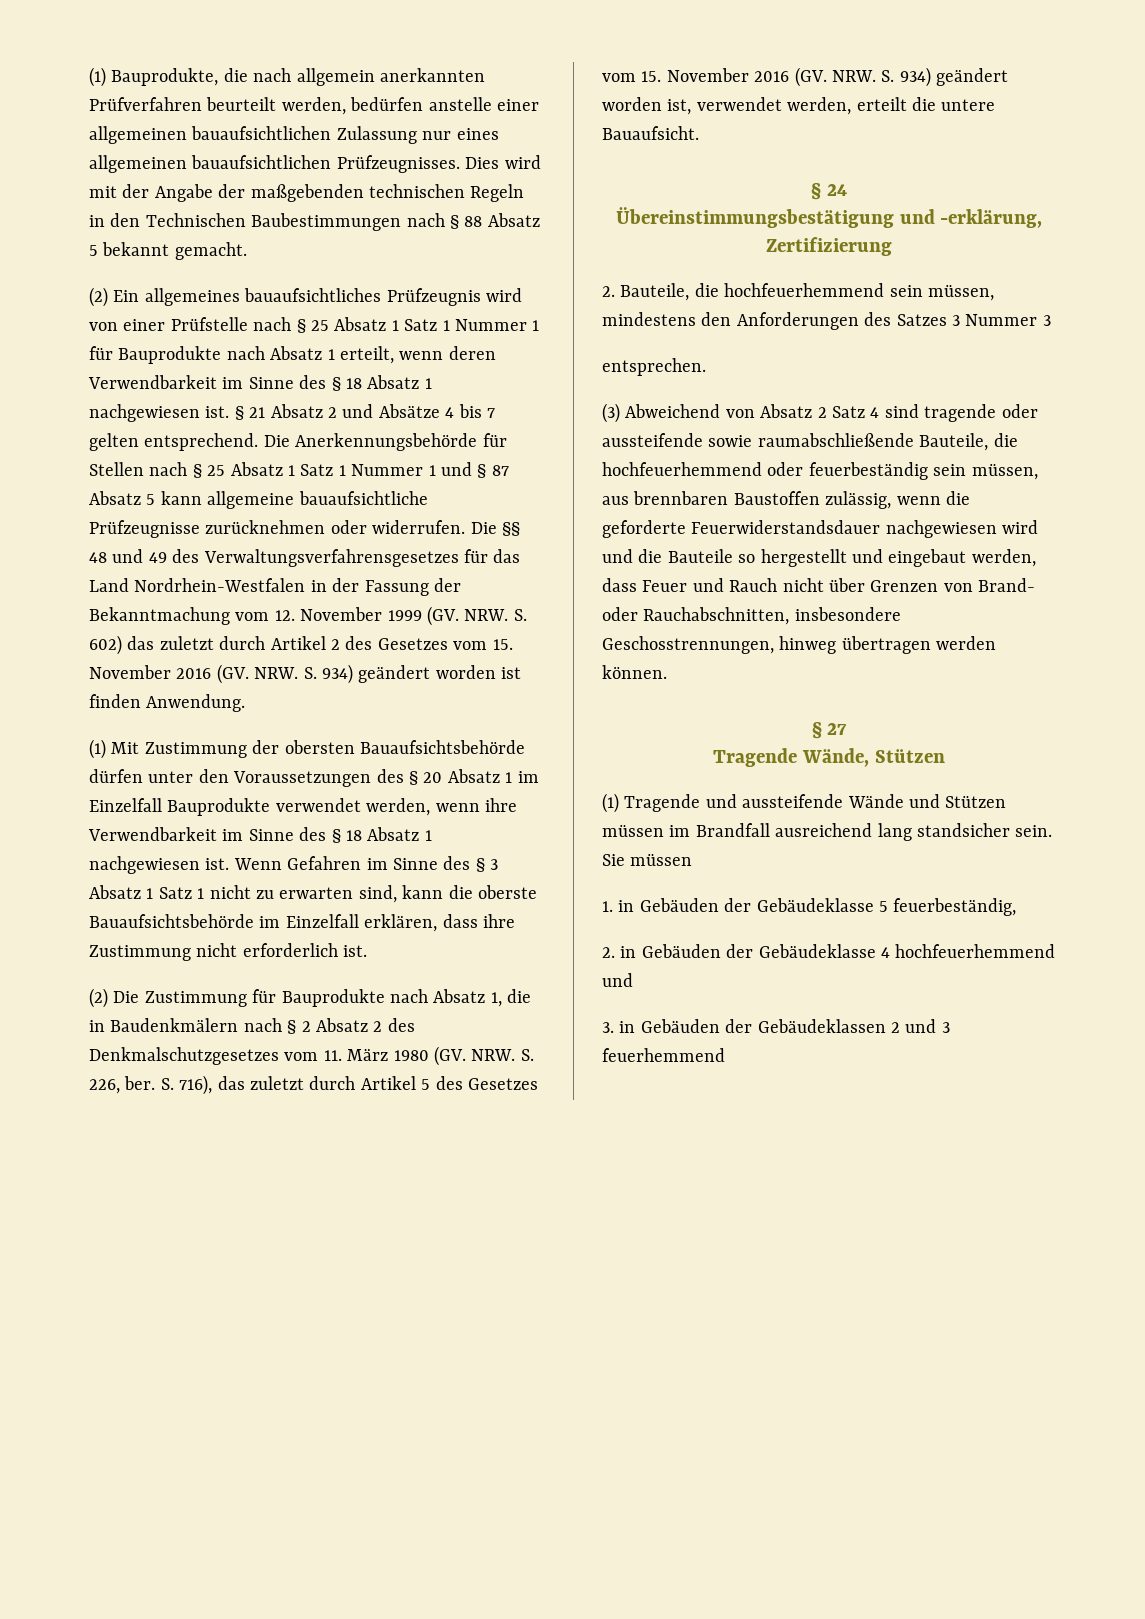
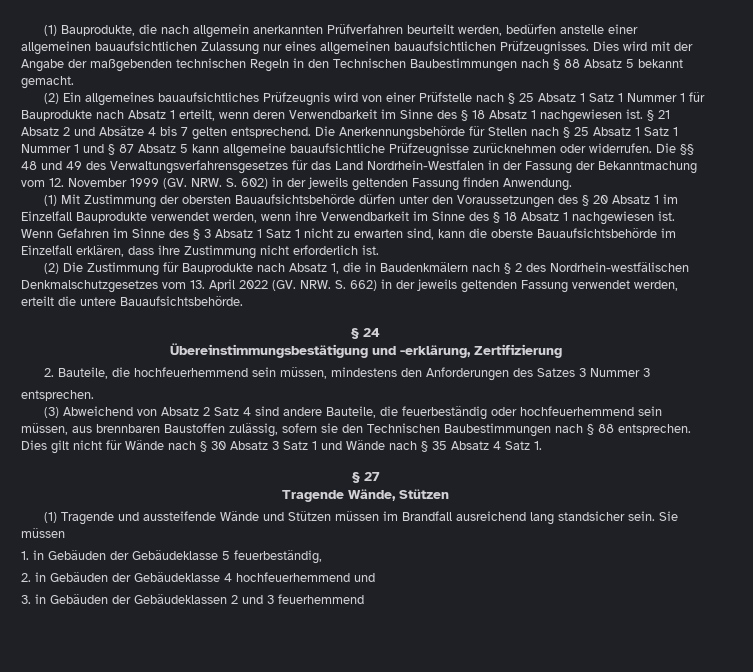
- Die §§ 48 und 49 des Verwaltungsverfahrensgesetzes für das Land Nordrhein-Westfalen in der Fassung der Bekanntmachung vom 12. November 1999 (GV. NRW. S. 602) das zuletzt durch Artikel 2 des Gesetzes vom 15. November 2016 (GV. NRW. S. 934) geändert worden ist finden Anwendung.
+ Die §§ 48 und 49 des Verwaltungsverfahrensgesetzes für das Land Nordrhein-Westfalen in der Fassung der Bekanntmachung vom 12. November 1999 (GV. NRW. S. 602) in der jeweils geltenden Fassung finden Anwendung.
- (2) Die Zustimmung für Bauprodukte nach Absatz 1, die in Baudenkmälern nach § 2 Absatz 2 des Denkmalschutzgesetzes vom 11. März 1980 (GV. NRW. S. 226, ber. S. 716), das zuletzt durch Artikel 5 des Gesetzes vom 15. November 2016 (GV. NRW. S. 934) geändert worden ist, verwendet werden, erteilt die untere Bauaufsicht.
+ (2) Die Zustimmung für Bauprodukte nach Absatz 1, die in Baudenkmälern nach § 2 des Nordrhein-westfälischen Denkmalschutzgesetzes vom 13. April 2022 (GV. NRW. S. 662) in der jeweils geltenden Fassung verwendet werden, erteilt die untere Bauaufsichtsbehörde.
- (3) Abweichend von Absatz 2 Satz 4 sind tragende oder aussteifende sowie raumabschließende Bauteile, die hochfeuerhemmend oder feuerbeständig sein müssen, aus brennbaren Baustoffen zulässig, wenn die geforderte Feuerwiderstandsdauer nachgewiesen wird und die Bauteile so hergestellt und eingebaut werden, dass Feuer und Rauch nicht über Grenzen von Brand- oder Rauchabschnitten, insbesondere Geschosstrennungen, hinweg übertragen werden können.
+ (3) Abweichend von Absatz 2 Satz 4 sind andere Bauteile, die feuerbeständig oder hochfeuerhemmend sein müssen, aus brennbaren Baustoffen zulässig, sofern sie den Technischen Baubestimmungen nach § 88 entsprechen. Dies gilt nicht für Wände nach § 30 Absatz 3 Satz 1 und Wände nach § 35 Absatz 4 Satz 1.

